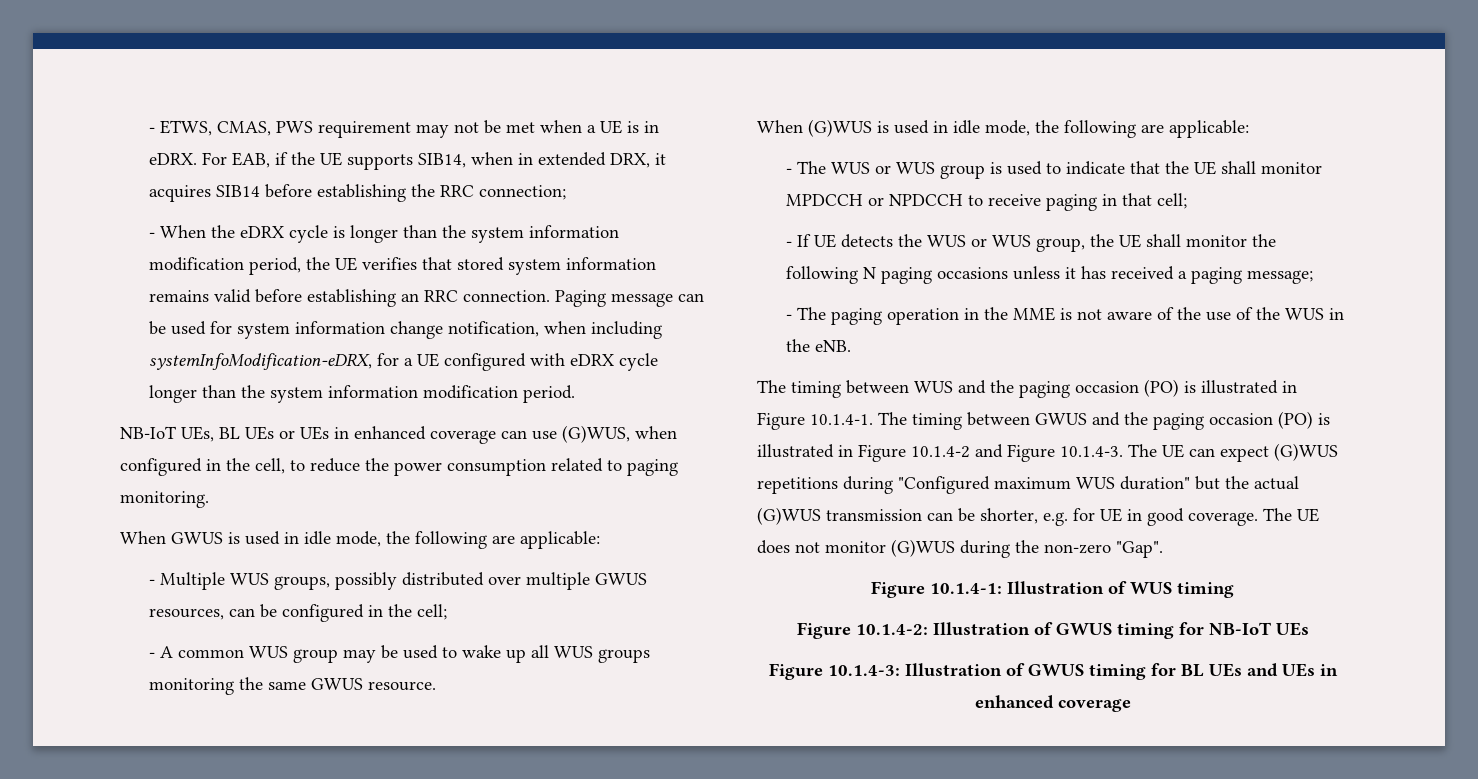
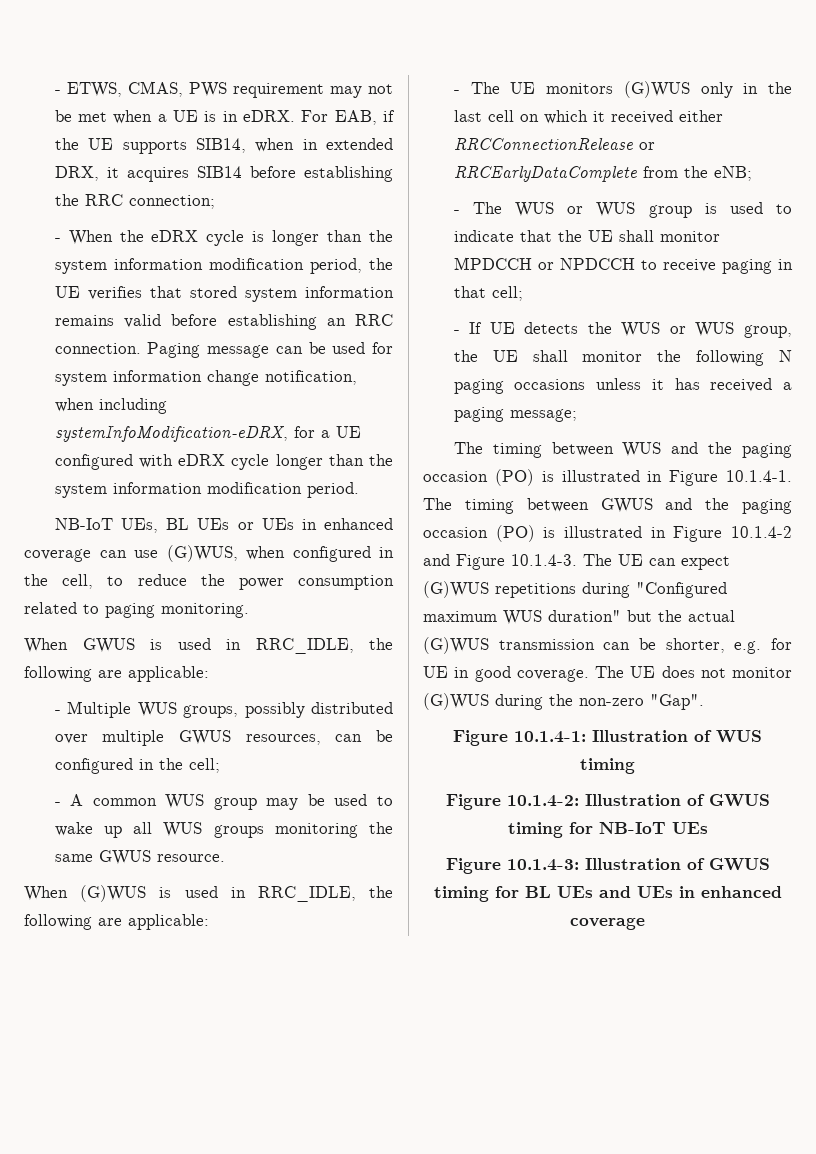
- When GWUS is used in idle mode, the following are applicable:
+ When GWUS is used in RRC_IDLE, the following are applicable:
- When (G)WUS is used in idle mode, the following are applicable:
+ When (G)WUS is used in RRC_IDLE, the following are applicable:
+ - The UE monitors (G)WUS only in the last cell on which it received either RRCConnectionRelease or RRCEarlyDataComplete from the eNB;
- - The paging operation in the MME is not aware of the use of the WUS in the eNB.

